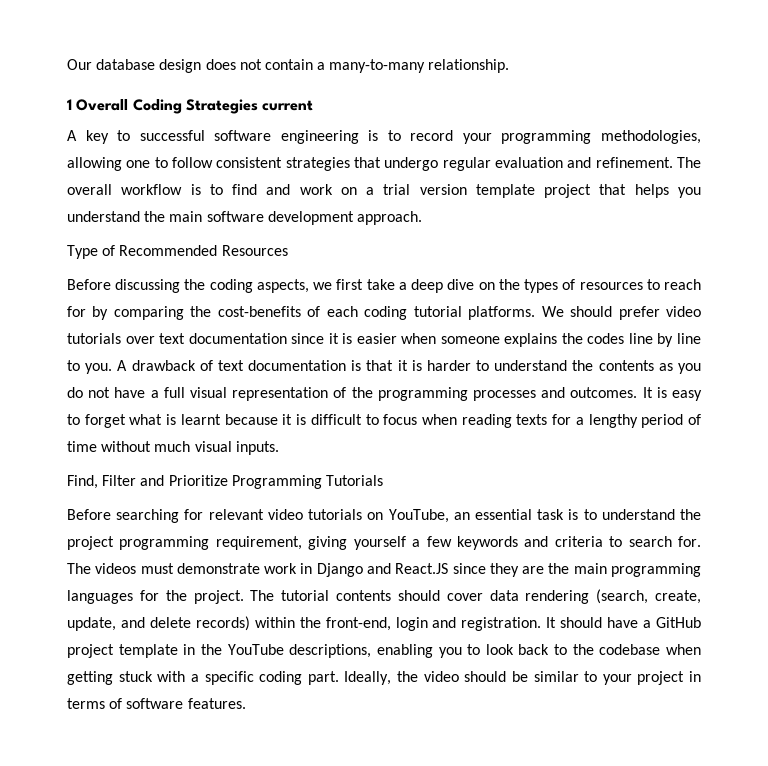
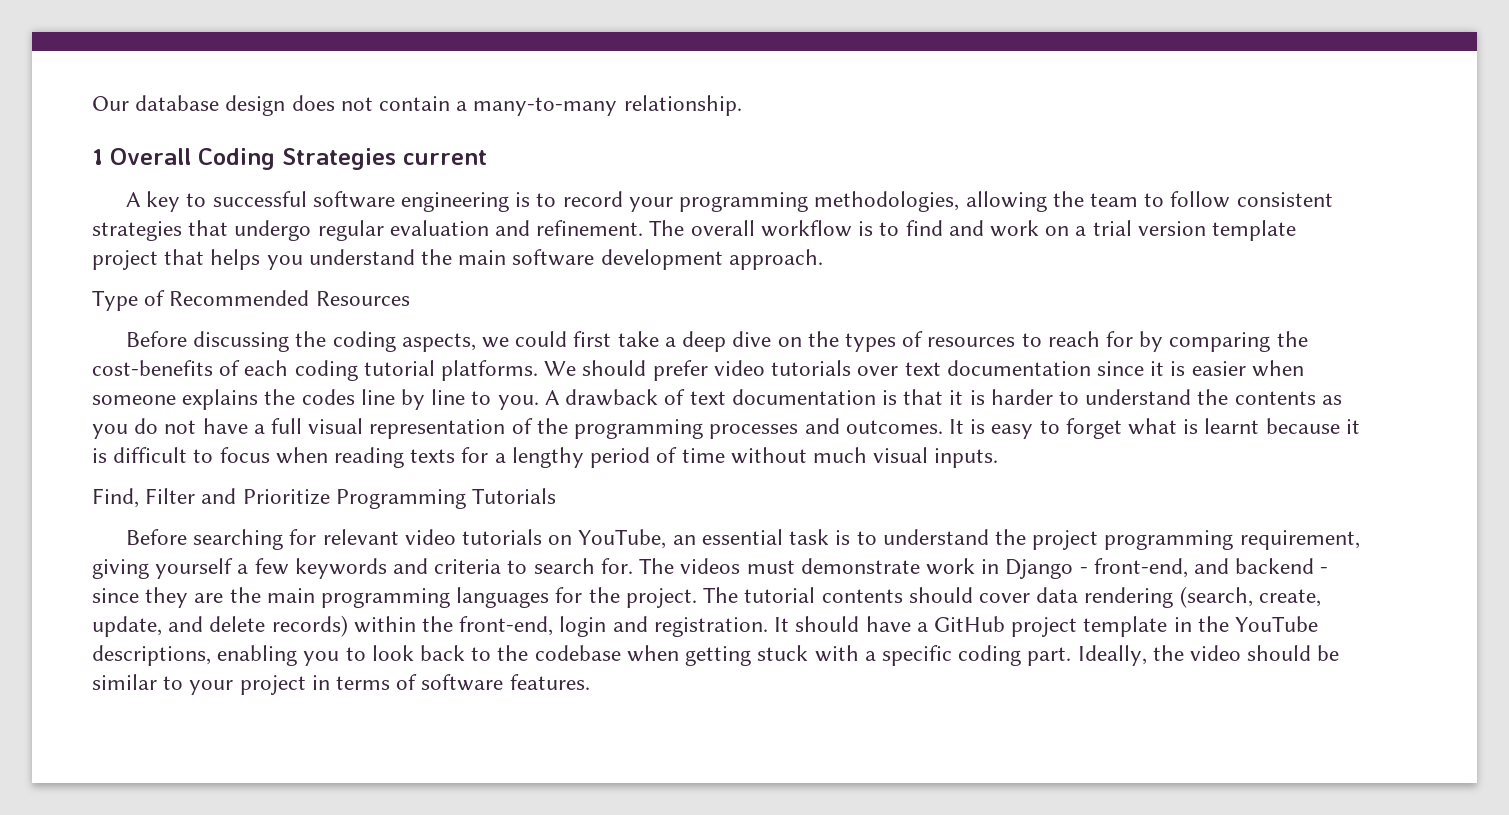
- A key to successful software engineering is to record your programming methodologies, allowing one to follow consistent strategies that undergo regular evaluation and refinement.
+ A key to successful software engineering is to record your programming methodologies, allowing the team to follow consistent strategies that undergo regular evaluation and refinement.
- Before discussing the coding aspects, we first take a deep dive on the types of resources to reach for by comparing the cost-benefits of each coding tutorial platforms.
+ Before discussing the coding aspects, we could first take a deep dive on the types of resources to reach for by comparing the cost-benefits of each coding tutorial platforms.
- The videos must demonstrate work in Django and React.JS since they are the main programming languages for the project.
+ The videos must demonstrate work in Django - front-end, and backend - since they are the main programming languages for the project.

